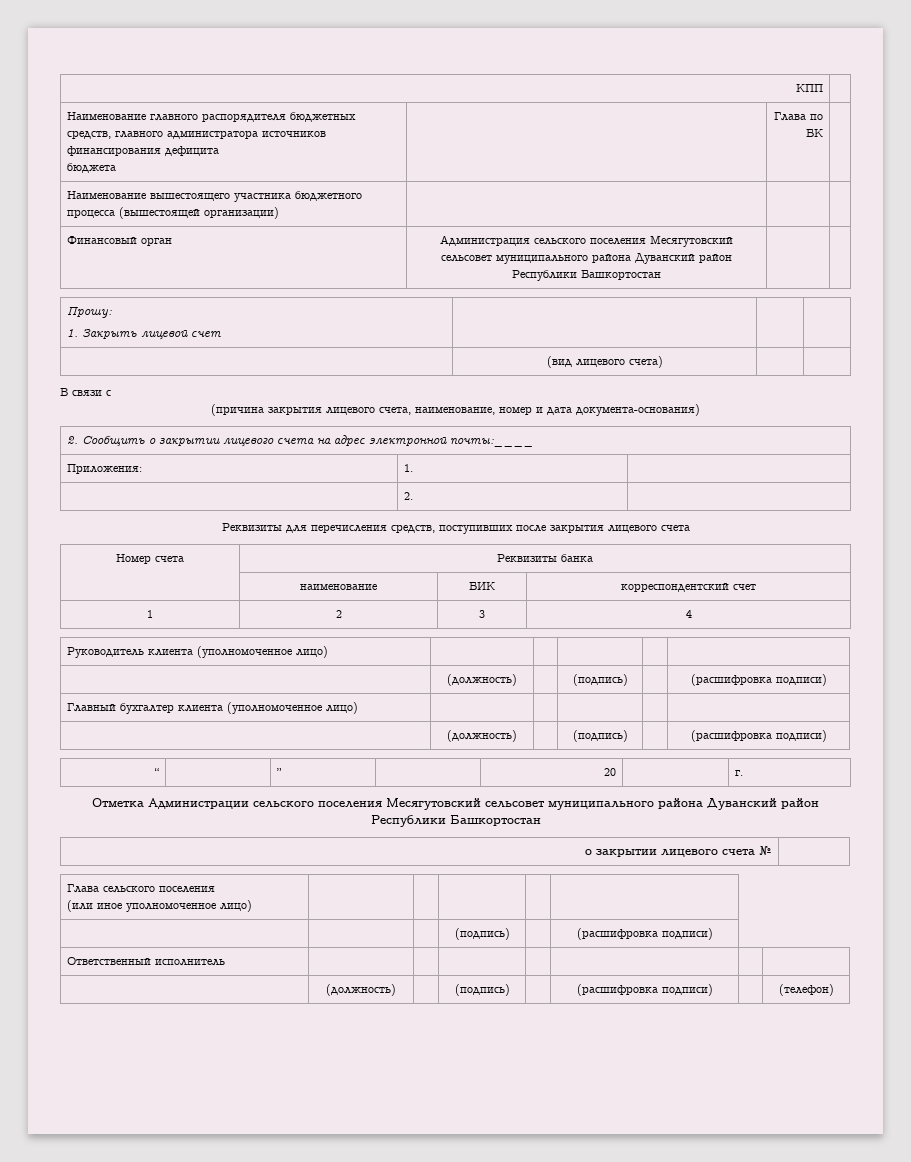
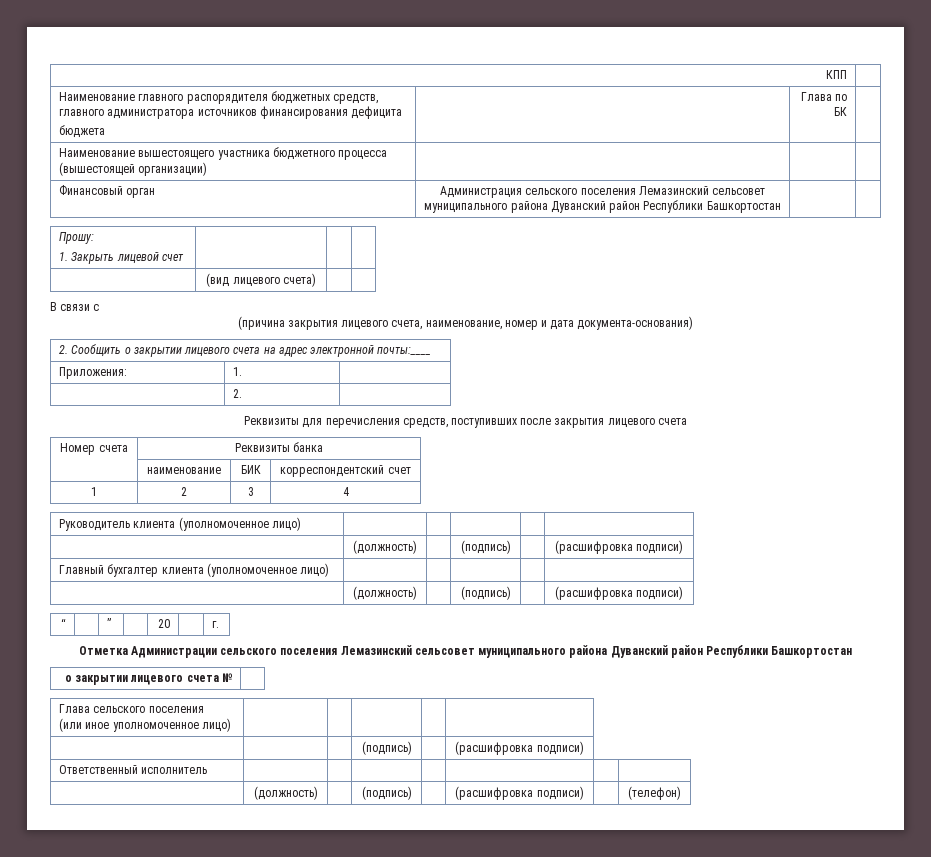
- Финансовый орган | Администрация сельского поселения Месягутовский сельсовет муниципального района Дуванский район Республики Башкортостан | |
+ Финансовый орган | Администрация сельского поселения Лемазинский сельсовет муниципального района Дуванский район Республики Башкортостан | |
- Отметка Администрации сельского поселения Месягутовский сельсовет муниципального района Дуванский район Республики Башкортостан
+ Отметка Администрации сельского поселения Лемазинский сельсовет муниципального района Дуванский район Республики Башкортостан

